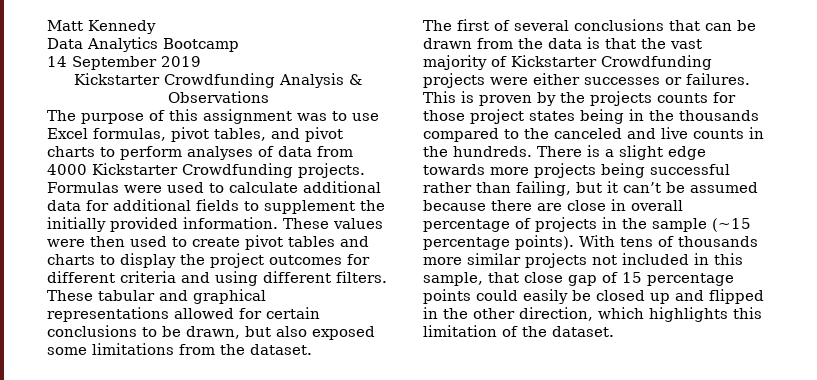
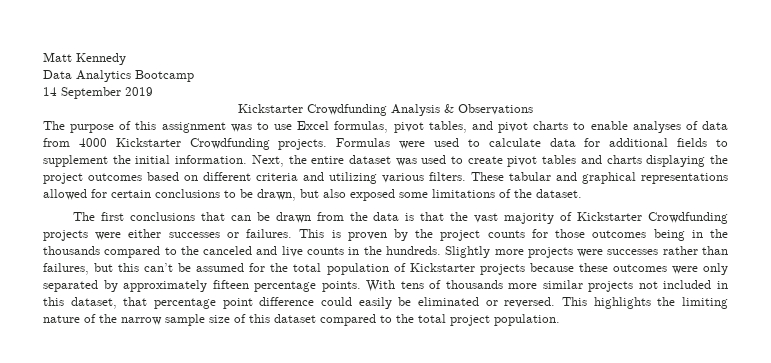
- The purpose of this assignment was to use Excel formulas, pivot tables, and pivot charts to perform analyses of data from 4000 Kickstarter Crowdfunding projects.
+ The purpose of this assignment was to use Excel formulas, pivot tables, and pivot charts to enable analyses of data from 4000 Kickstarter Crowdfunding projects.
- Formulas were used to calculate additional data for additional fields to supplement the initially provided information. These values were then used to create pivot tables and charts to display the project outcomes for different criteria and using different filters.
+ Formulas were used to calculate data for additional fields to supplement the initial information. Next, the entire dataset was used to create pivot tables and charts displaying the project outcomes based on different criteria and utilizing various filters.
- These tabular and graphical representations allowed for certain conclusions to be drawn, but also exposed some limitations from the dataset.
+ These tabular and graphical representations allowed for certain conclusions to be drawn, but also exposed some limitations of the dataset.
- The first of several conclusions that can be drawn from the data is that the vast majority of Kickstarter Crowdfunding projects were either successes or failures.
+ The first conclusions that can be drawn from the data is that the vast majority of Kickstarter Crowdfunding projects were either successes or failures.
- This is proven by the projects counts for those project states being in the thousands compared to the canceled and live counts in the hundreds.
+ This is proven by the project counts for those outcomes being in the thousands compared to the canceled and live counts in the hundreds.
- There is a slight edge towards more projects being successful rather than failing, but it can’t be assumed because there are close in overall percentage of projects in the sample (~15 percentage points).
+ Slightly more projects were successes rather than failures, but this can’t be assumed for the total population of Kickstarter projects because these outcomes were only separated by approximately fifteen percentage points.
- With tens of thousands more similar projects not included in this sample, that close gap of 15 percentage points could easily be closed up and flipped in the other direction, which highlights this limitation of the dataset.
+ With tens of thousands more similar projects not included in this dataset, that percentage point difference could easily be eliminated or reversed. This highlights the limiting nature of the narrow sample size of this dataset compared to the total project population.

